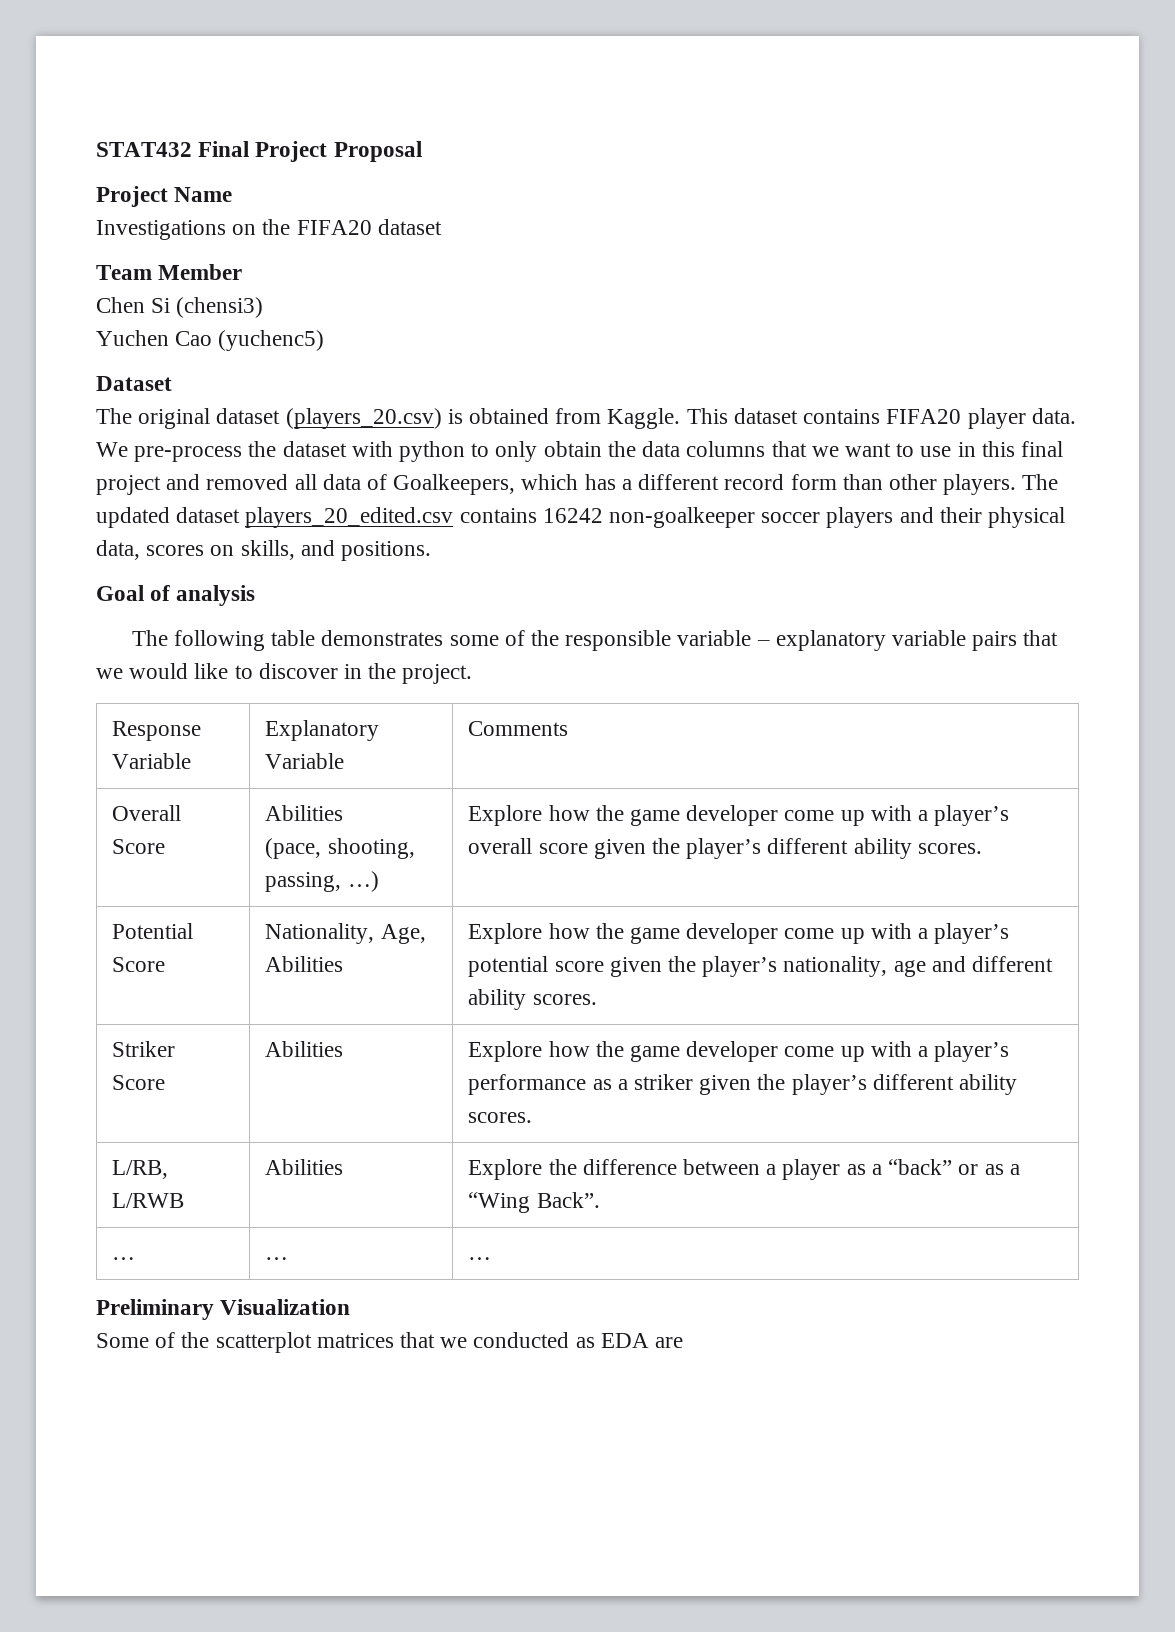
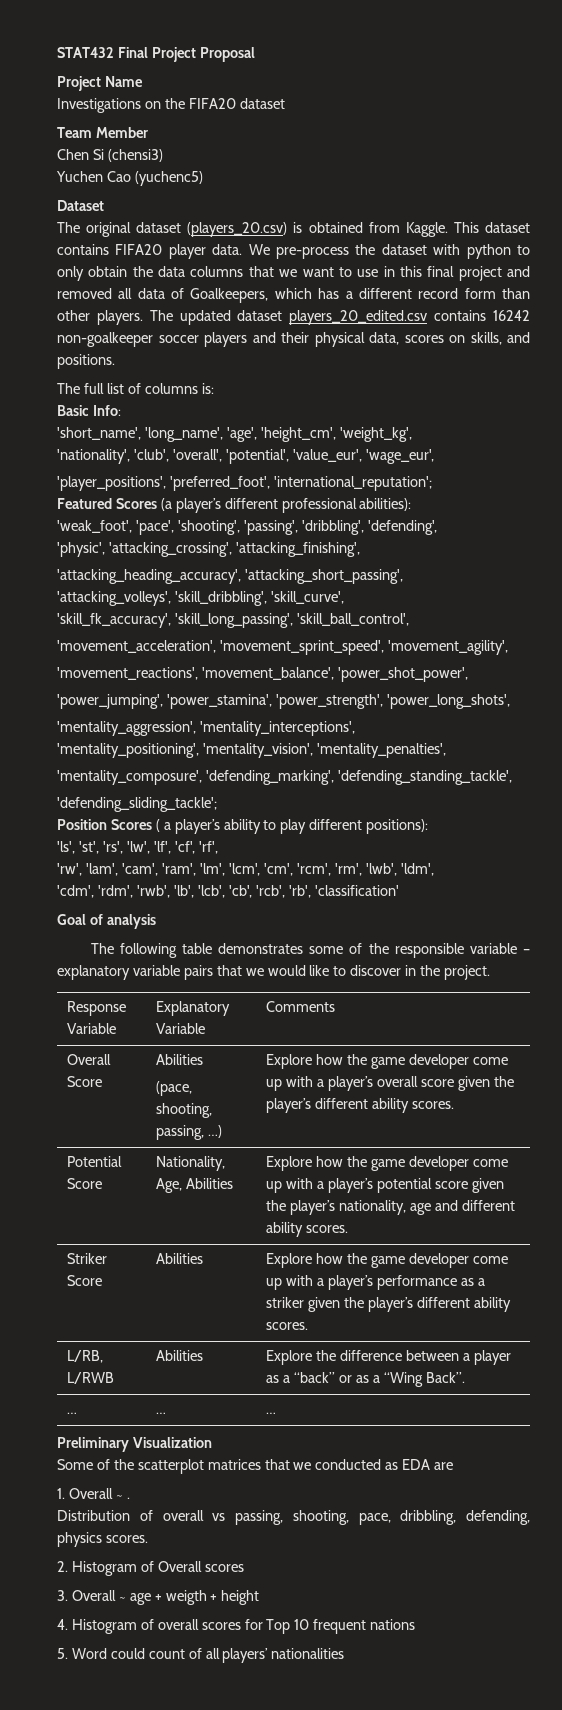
+ The full list of columns is:
+ Basic Info:
+ 'short_name', 'long_name', 'age', 'height_cm', 'weight_kg',
+ 'nationality', 'club', 'overall', 'potential', 'value_eur', 'wage_eur',
+ 'player_positions', 'preferred_foot', 'international_reputation';
+ Featured Scores (a player’s different professional abilities):
+ 'weak_foot', 'pace', 'shooting', 'passing', 'dribbling', 'defending',
+ 'physic', 'attacking_crossing', 'attacking_finishing',
+ 'attacking_heading_accuracy', 'attacking_short_passing',
+ 'attacking_volleys', 'skill_dribbling', 'skill_curve',
+ 'skill_fk_accuracy', 'skill_long_passing', 'skill_ball_control',
+ 'movement_acceleration', 'movement_sprint_speed', 'movement_agility',
+ 'movement_reactions', 'movement_balance', 'power_shot_power',
+ 'power_jumping', 'power_stamina', 'power_strength', 'power_long_shots',
+ 'mentality_aggression', 'mentality_interceptions',
+ 'mentality_positioning', 'mentality_vision', 'mentality_penalties',
+ 'mentality_composure', 'defending_marking', 'defending_standing_tackle',
+ 'defending_sliding_tackle';
+ Position Scores ( a player’s ability to play different positions):
+ 'ls', 'st', 'rs', 'lw', 'lf', 'cf', 'rf',
+ 'rw', 'lam', 'cam', 'ram', 'lm', 'lcm', 'cm', 'rcm', 'rm', 'lwb', 'ldm',
+ 'cdm', 'rdm', 'rwb', 'lb', 'lcb', 'cb', 'rcb', 'rb', 'classification'
+ 1. Overall ~ .
+ Distribution of overall vs passing, shooting, pace, dribbling, defending, physics scores.
+ 2. Histogram of Overall scores
+ 3. Overall ~ age + weigth + height
+ 4. Histogram of overall scores for Top 10 frequent nations
+ 5. Word could count of all players’ nationalities

